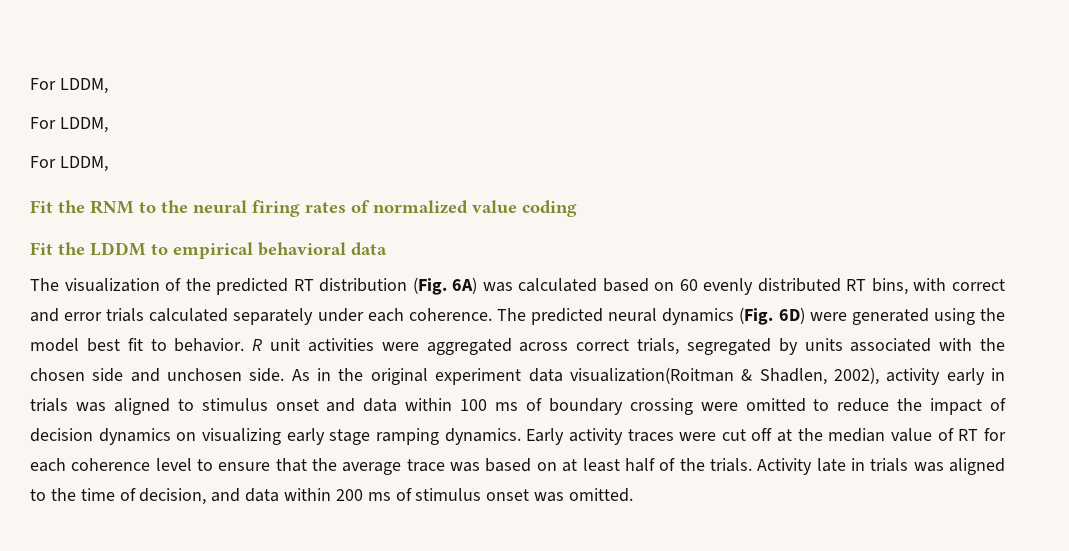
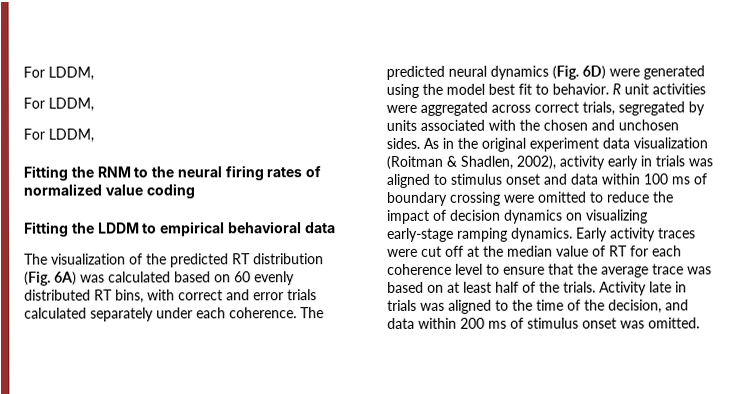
- Fit the RNM to the neural firing rates of normalized value coding
+ Fitting the RNM to the neural firing rates of normalized value coding
- Fit the LDDM to empirical behavioral data
+ Fitting the LDDM to empirical behavioral data
- R unit activities were aggregated across correct trials, segregated by units associated with the chosen side and unchosen side.
+ R unit activities were aggregated across correct trials, segregated by units associated with the chosen and unchosen sides.
- As in the original experiment data visualization(Roitman & Shadlen, 2002), activity early in trials was aligned to stimulus onset and data within 100 ms of boundary crossing were omitted to reduce the impact of decision dynamics on visualizing early stage ramping dynamics.
+ As in the original experiment data visualization (Roitman & Shadlen, 2002), activity early in trials was aligned to stimulus onset and data within 100 ms of boundary crossing were omitted to reduce the impact of decision dynamics on visualizing early-stage ramping dynamics.
- Activity late in trials was aligned to the time of decision, and data within 200 ms of stimulus onset was omitted.
+ Activity late in trials was aligned to the time of the decision, and data within 200 ms of stimulus onset was omitted.

